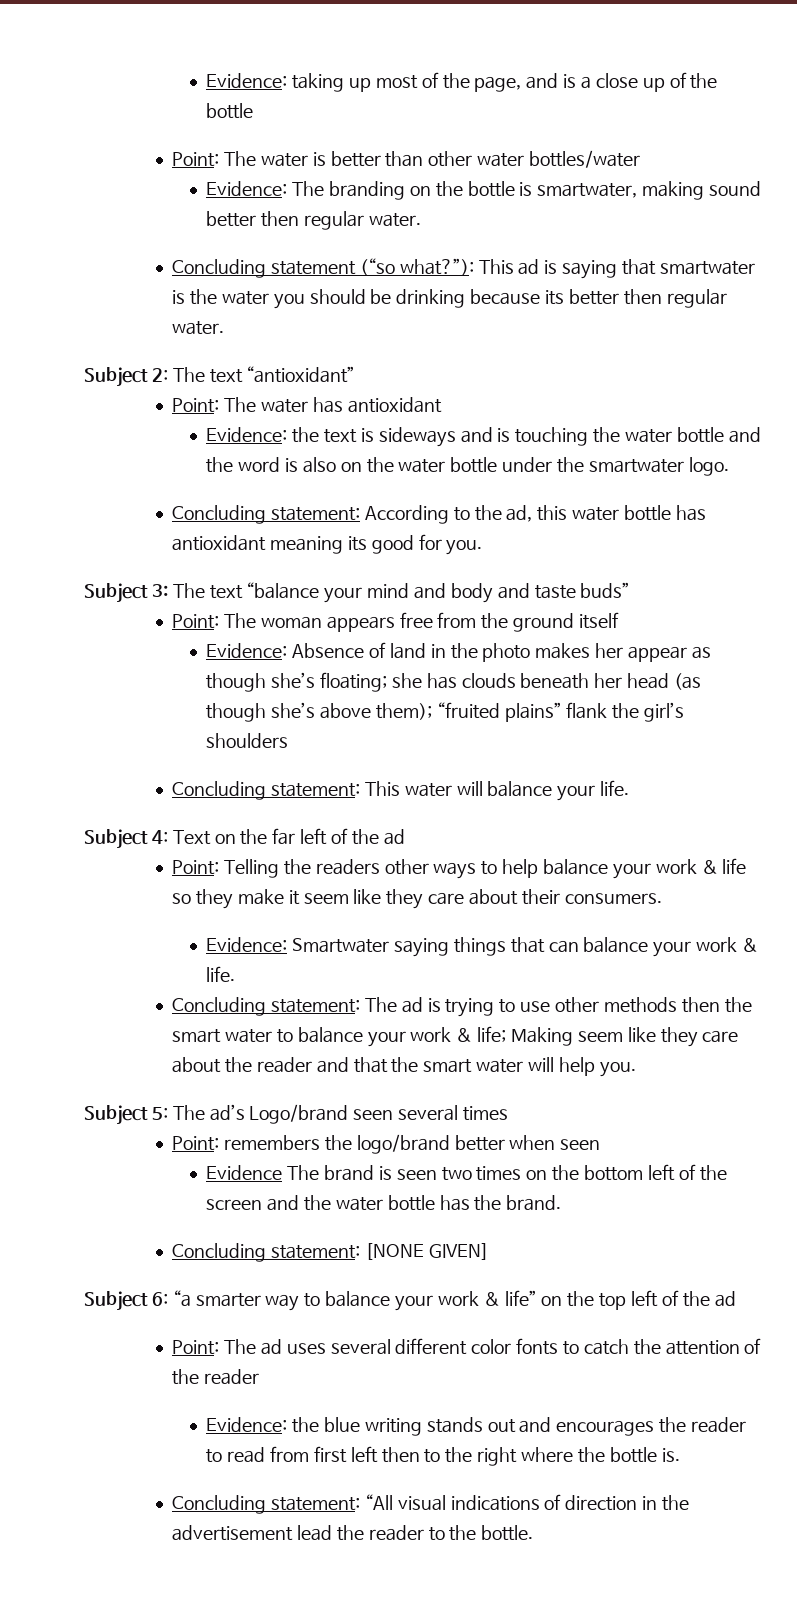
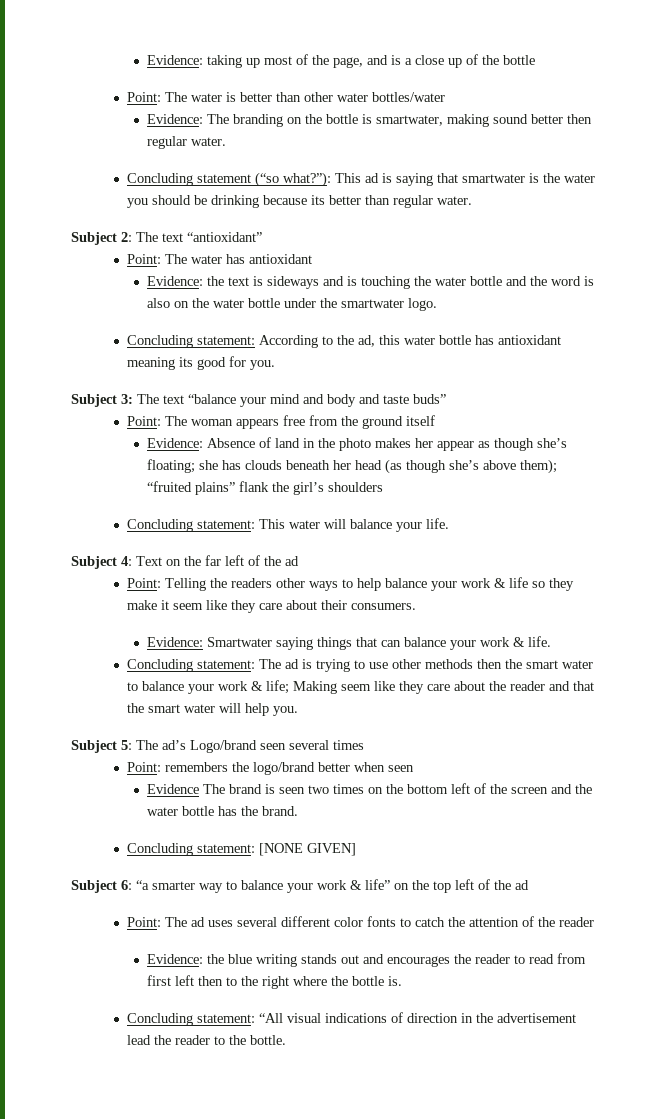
- Concluding statement (“so what?”): This ad is saying that smartwater is the water you should be drinking because its better then regular water.
+ Concluding statement (“so what?”): This ad is saying that smartwater is the water you should be drinking because its better than regular water.

